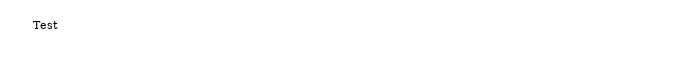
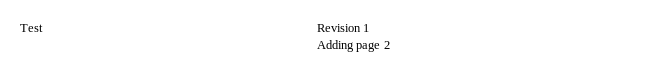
+ Revision 1
+ Adding page 2

